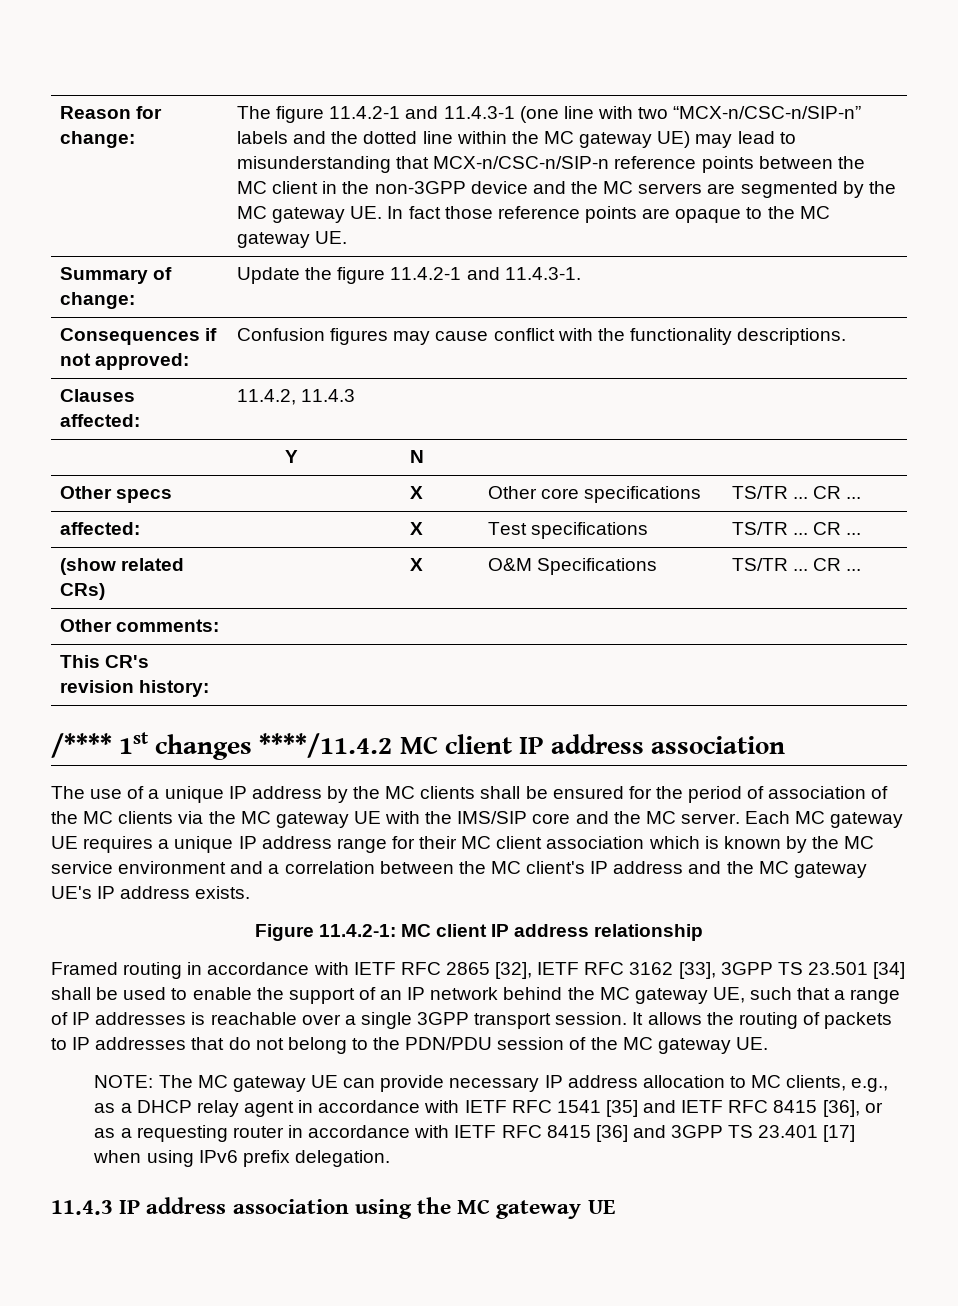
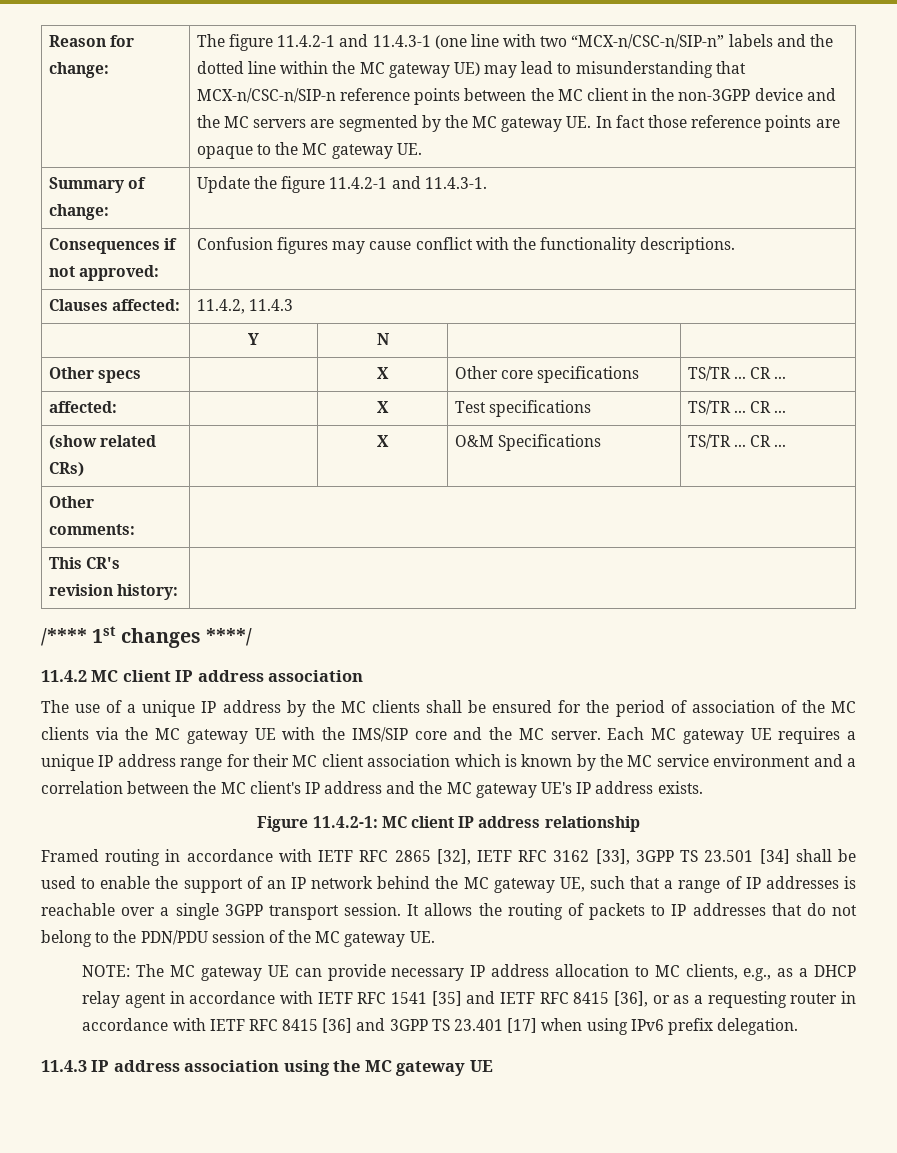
- /**** 1st changes ****/11.4.2 MC client IP address association
+ /**** 1st changes ****/
+ 11.4.2 MC client IP address association

